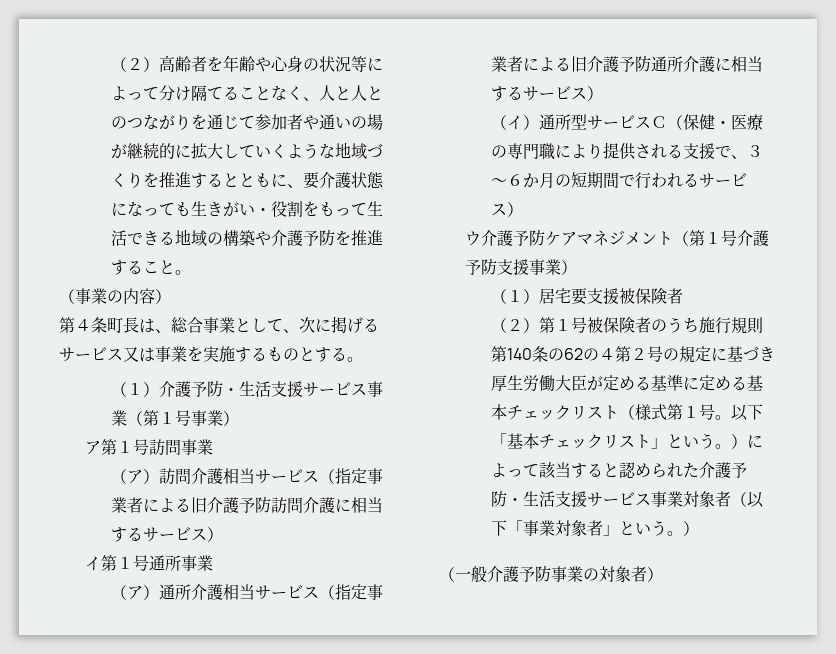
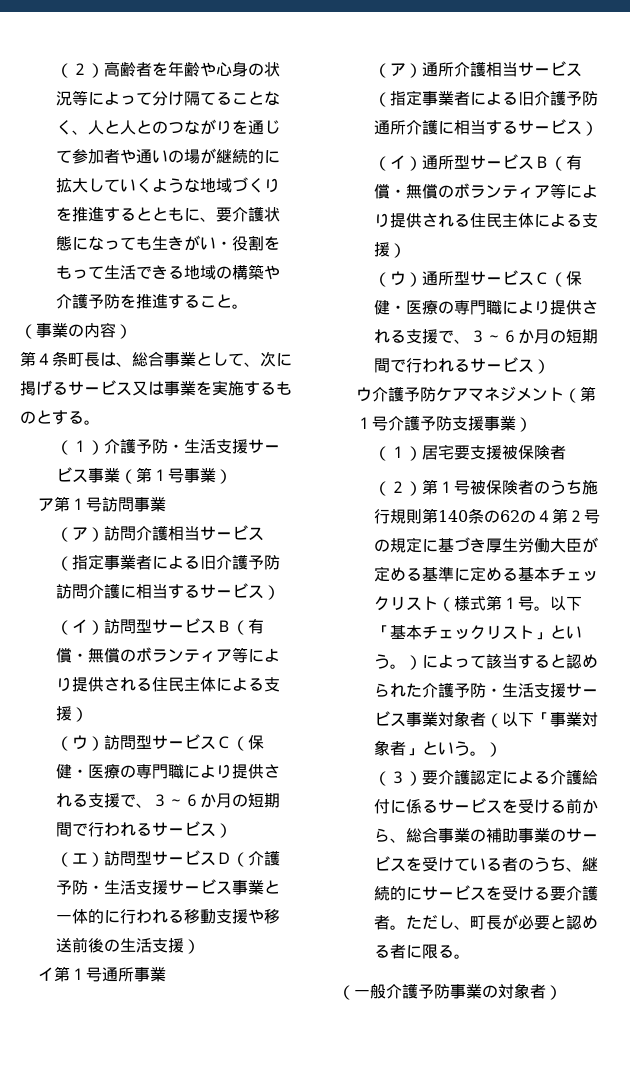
+ （イ）訪問型サービスＢ（有償・無償のボランティア等により提供される住民主体による支援）
+ （ウ）訪問型サービスＣ（保健・医療の専門職により提供される支援で、３～６か月の短期間で行われるサービス）
+ （エ）訪問型サービスＤ（介護予防・生活支援サービス事業と一体的に行われる移動支援や移送前後の生活支援）
- （イ）通所型サービスＣ（保健・医療の専門職により提供される支援で、３～６か月の短期間で行われるサービス）
+ （イ）通所型サービスＢ（有償・無償のボランティア等により提供される住民主体による支援）
+ （ウ）通所型サービスＣ（保健・医療の専門職により提供される支援で、３～６か月の短期間で行われるサービス）
+ （３）要介護認定による介護給付に係るサービスを受ける前から、総合事業の補助事業のサービスを受けている者のうち、継続的にサービスを受ける要介護者。ただし、町長が必要と認める者に限る。

